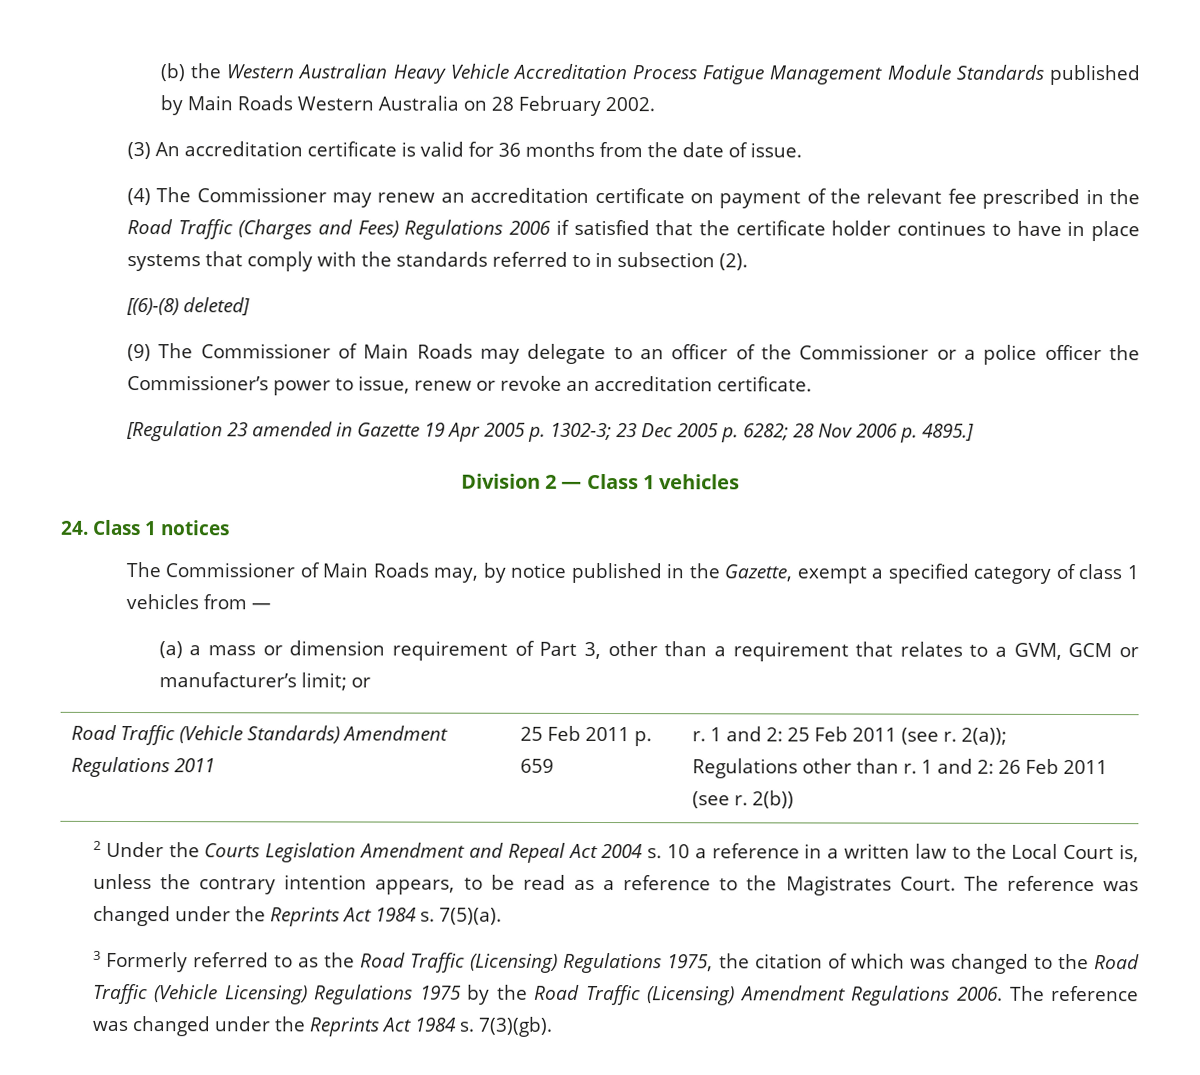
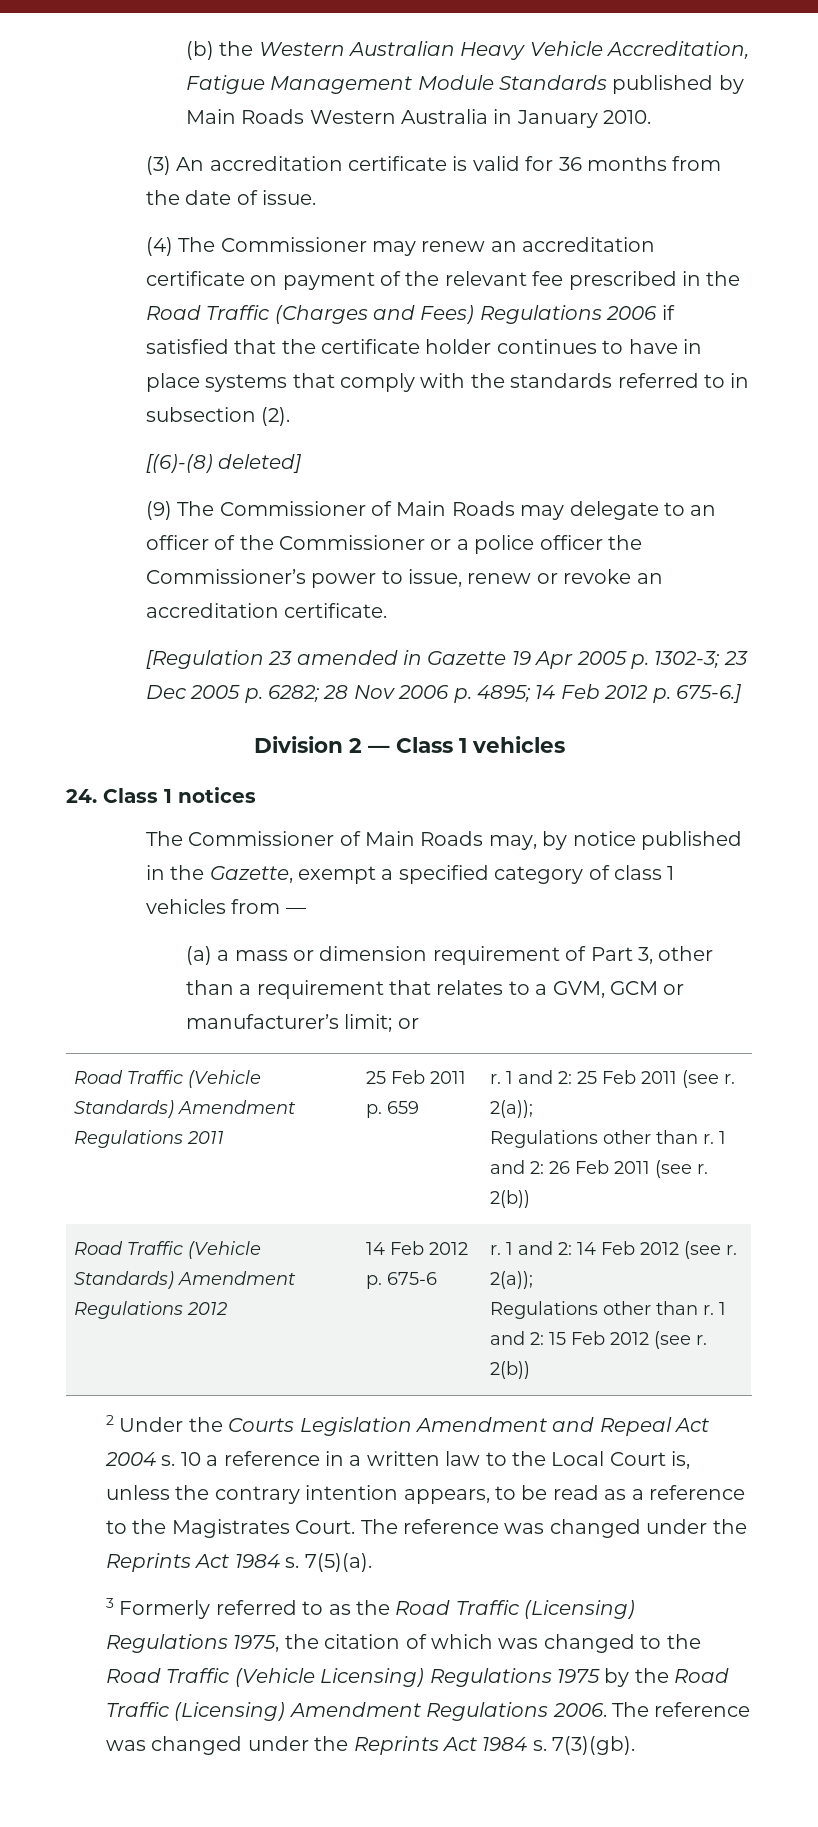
- (b) the Western Australian Heavy Vehicle Accreditation Process Fatigue Management Module Standards published by Main Roads Western Australia on 28 February 2002.
+ (b) the Western Australian Heavy Vehicle Accreditation, Fatigue Management Module Standards published by Main Roads Western Australia in January 2010.
- [Regulation 23 amended in Gazette 19 Apr 2005 p. 1302-3; 23 Dec 2005 p. 6282; 28 Nov 2006 p. 4895.]
+ [Regulation 23 amended in Gazette 19 Apr 2005 p. 1302-3; 23 Dec 2005 p. 6282; 28 Nov 2006 p. 4895; 14 Feb 2012 p. 675-6.]
+ Road Traffic (Vehicle Standards) Amendment Regulations 2012 | 14 Feb 2012 p. 675-6 | r. 1 and 2: 14 Feb 2012 (see r. 2(a));
+ Regulations other than r. 1 and 2: 15 Feb 2012 (see r. 2(b))

